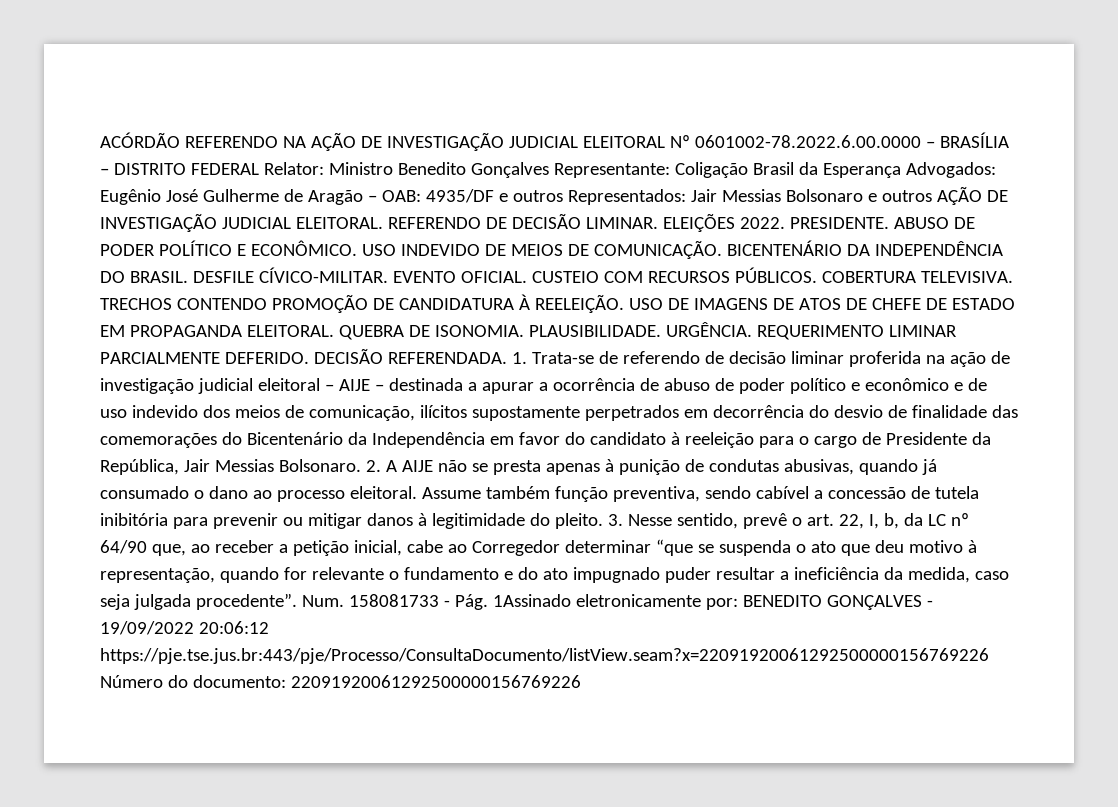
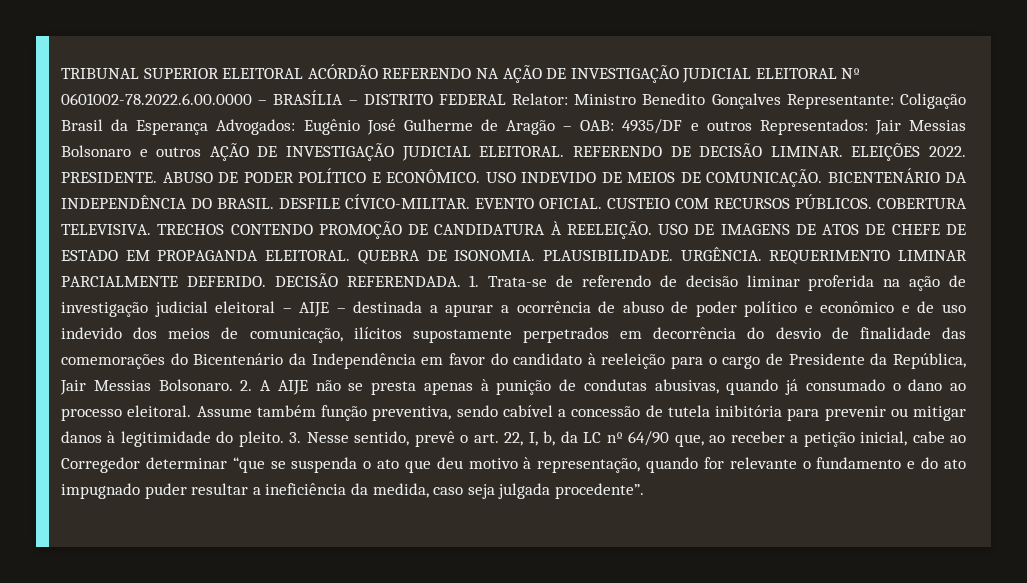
- ACÓRDÃO REFERENDO NA AÇÃO DE INVESTIGAÇÃO JUDICIAL ELEITORAL Nº 0601002-78.2022.6.00.0000 – BRASÍLIA – DISTRITO FEDERAL Relator: Ministro Benedito Gonçalves Representante: Coligação Brasil da Esperança Advogados: Eugênio José Gulherme de Aragão – OAB: 4935/DF e outros Representados: Jair Messias Bolsonaro e outros AÇÃO DE INVESTIGAÇÃO JUDICIAL ELEITORAL.
+ TRIBUNAL SUPERIOR ELEITORAL ACÓRDÃO REFERENDO NA AÇÃO DE INVESTIGAÇÃO JUDICIAL ELEITORAL Nº 0601002-78.2022.6.00.0000 – BRASÍLIA – DISTRITO FEDERAL Relator: Ministro Benedito Gonçalves Representante: Coligação Brasil da Esperança Advogados: Eugênio José Gulherme de Aragão – OAB: 4935/DF e outros Representados: Jair Messias Bolsonaro e outros AÇÃO DE INVESTIGAÇÃO JUDICIAL ELEITORAL.
- Num. 158081733 - Pág. 1Assinado eletronicamente por: BENEDITO GONÇALVES - 19/09/2022 20:06:12 https://pje.tse.jus.br:443/pje/Processo/ConsultaDocumento/listView.seam?x=22091920061292500000156769226 Número do documento: 22091920061292500000156769226

